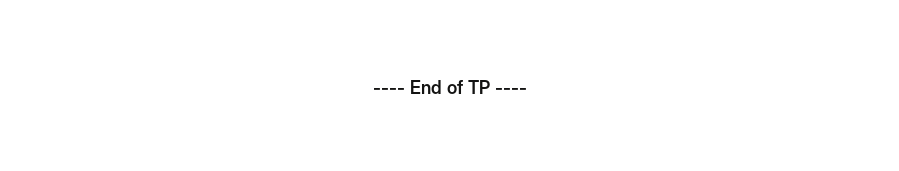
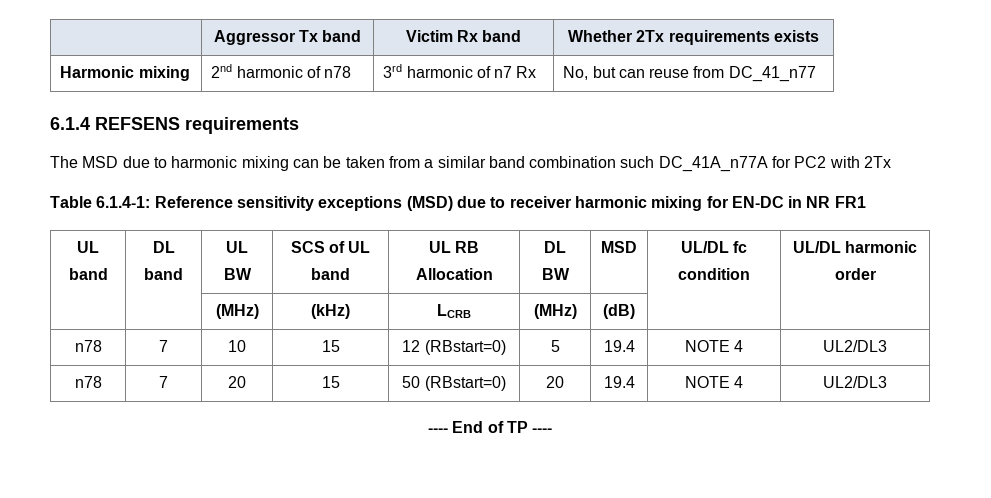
+ | Aggressor Tx band | Victim Rx band | Whether 2Tx requirements exists
+ Harmonic mixing | 2nd harmonic of n78 | 3rd harmonic of n7 Rx | No, but can reuse from DC_41_n77
+ 6.1.4 REFSENS requirements
+ The MSD due to harmonic mixing can be taken from a similar band combination such DC_41A_n77A for PC2 with 2Tx
+ Table 6.1.4-1: Reference sensitivity exceptions (MSD) due to receiver harmonic mixing for EN-DC in NR FR1
+ UL band | DL band | UL BW | SCS of UL band | UL RB Allocation | DL BW | MSD | UL/DL fc condition | UL/DL harmonic order
+ | | (MHz) | (kHz) | LCRB | (MHz) | (dB) | |
+ n78 | 7 | 10 | 15 | 12 (RBstart=0) | 5 | 19.4 | NOTE 4 | UL2/DL3
+ n78 | 7 | 20 | 15 | 50 (RBstart=0) | 20 | 19.4 | NOTE 4 | UL2/DL3

